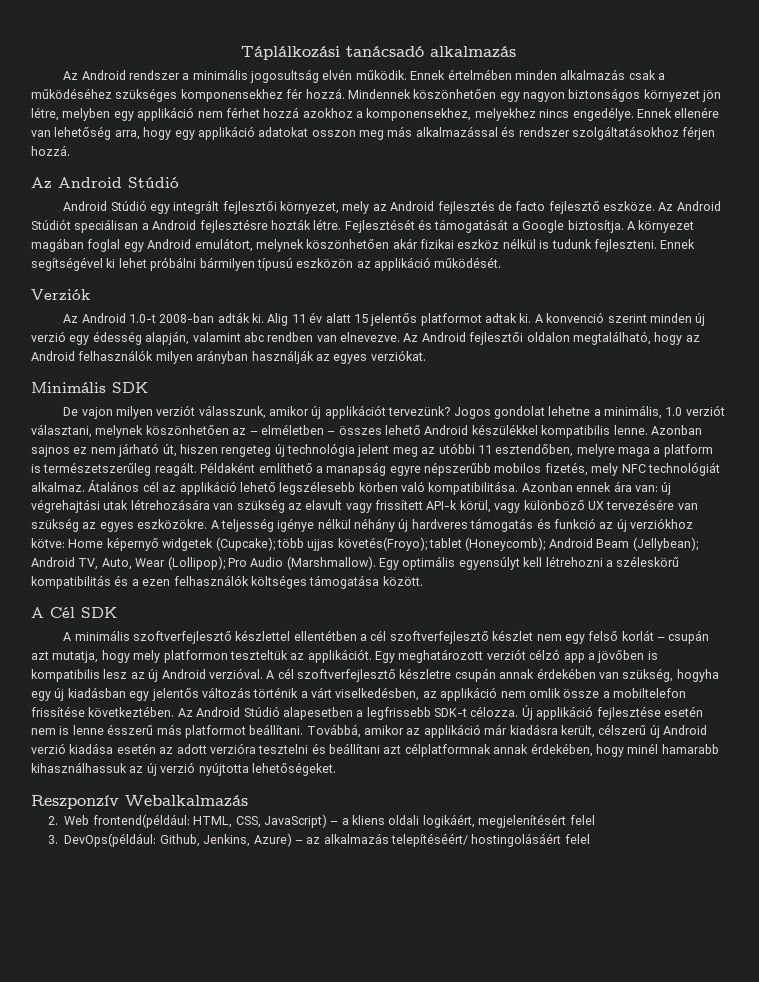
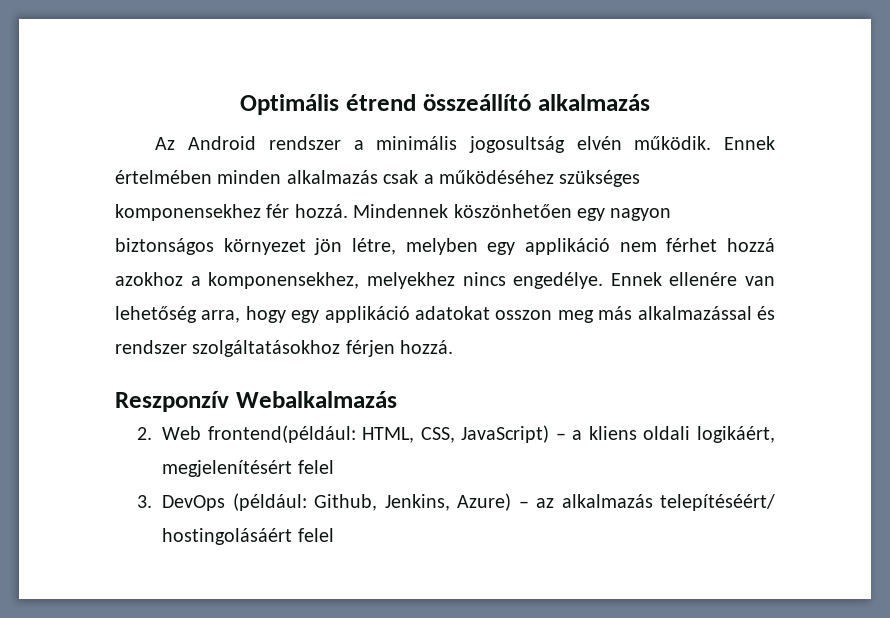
- Táplálkozási tanácsadó alkalmazás
+ Optimális étrend összeállító alkalmazás
  Ennek ellenére van lehetőség arra, hogy egy applikáció adatokat osszon meg más alkalmazással és rendszer szolgáltatásokhoz férjen hozzá.
- Az Android Stúdió
- Android Stúdió egy integrált fejlesztői környezet, mely az Android fejlesztés de facto fejlesztő eszköze. Az Android Stúdiót speciálisan a Android fejlesztésre hozták létre. Fejlesztését és támogatását a Google biztosítja. A környezet magában foglal egy Android emulátort, melynek köszönhetően akár fizikai eszköz nélkül is tudunk fejleszteni. Ennek segítségével ki lehet próbálni bármilyen típusú eszközön az applikáció működését.
- Verziók
- Az Android 1.0-t 2008-ban adták ki. Alig 11 év alatt 15 jelentős platformot adtak ki. A konvenció szerint minden új verzió egy édesség alapján, valamint abc rendben van elnevezve. Az Android fejlesztői oldalon megtalálható, hogy az Android felhasználók milyen arányban használják az egyes verziókat.
- Minimális SDK
- De vajon milyen verziót válasszunk, amikor új applikációt tervezünk? Jogos gondolat lehetne a minimális, 1.0 verziót választani, melynek köszönhetően az – elméletben – összes lehető Android készülékkel kompatibilis lenne. Azonban sajnos ez nem járható út, hiszen rengeteg új technológia jelent meg az utóbbi 11 esztendőben, melyre maga a platform is természetszerűleg reagált. Példaként említhető a manapság egyre népszerűbb mobilos fizetés, mely NFC technológiát alkalmaz. Átalános cél az applikáció lehető legszélesebb körben való kompatibilitása. Azonban ennek ára van: új végrehajtási utak létrehozására van szükség az elavult vagy frissített API-k körül, vagy különböző UX tervezésére van szükség az egyes eszközökre. A teljesség igénye nélkül néhány új hardveres támogatás és funkció az új verziókhoz kötve: Home képernyő widgetek (Cupcake); több ujjas követés(Froyo); tablet (Honeycomb); Android Beam (Jellybean); Android TV, Auto, Wear (Lollipop); Pro Audio (Marshmallow). Egy optimális egyensúlyt kell létrehozni a széleskörű kompatibilitás és a ezen felhasználók költséges támogatása között.
- A Cél SDK
- A minimális szoftverfejlesztő készlettel ellentétben a cél szoftverfejlesztő készlet nem egy felső korlát – csupán azt mutatja, hogy mely platformon teszteltük az applikációt. Egy meghatározott verziót célzó app a jövőben is kompatibilis lesz az új Android verzióval. A cél szoftverfejlesztő készletre csupán annak érdekében van szükség, hogyha egy új kiadásban egy jelentős változás történik a várt viselkedésben, az applikáció nem omlik össze a mobiltelefon frissítése következtében. Az Android Stúdió alapesetben a legfrissebb SDK-t célozza. Új applikáció fejlesztése esetén nem is lenne ésszerű más platformot beállítani. Továbbá, amikor az applikáció már kiadásra került, célszerű új Android verzió kiadása esetén az adott verzióra tesztelni és beállítani azt célplatformnak annak érdekében, hogy minél hamarabb kihasználhassuk az új verzió nyújtotta lehetőségeket.
- 3. DevOps(például: Github, Jenkins, Azure) – az alkalmazás telepítéséért/ hostingolásáért felel
+ 3. DevOps (például: Github, Jenkins, Azure) – az alkalmazás telepítéséért/ hostingolásáért felel

